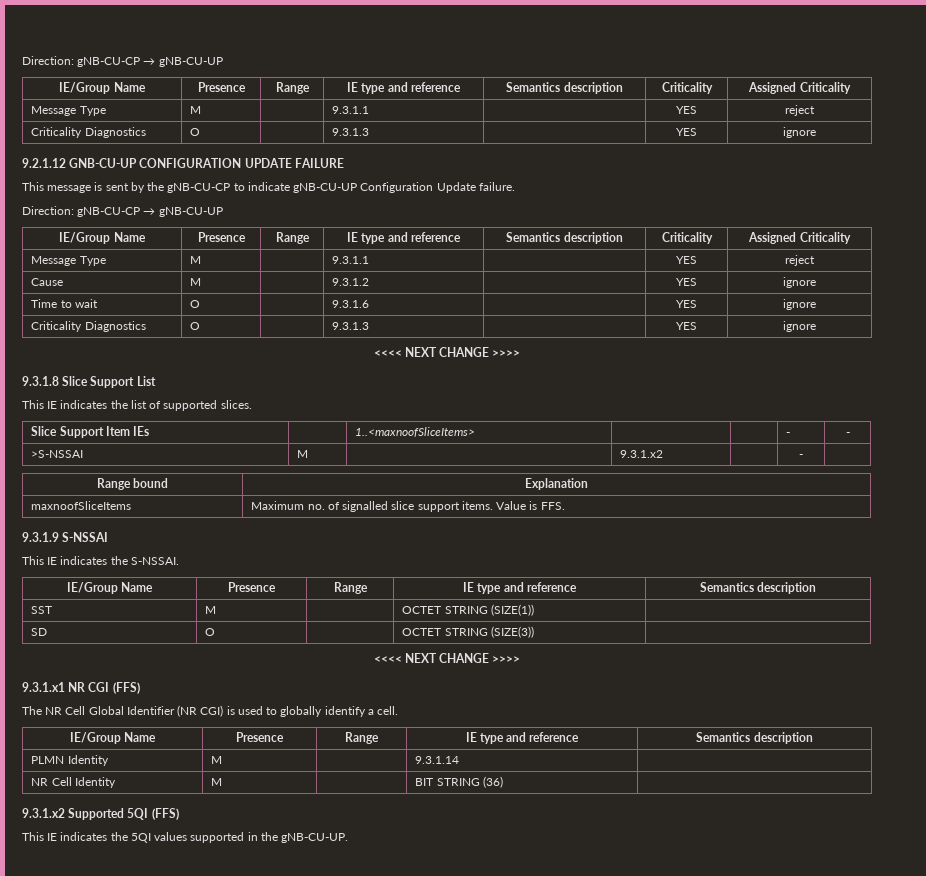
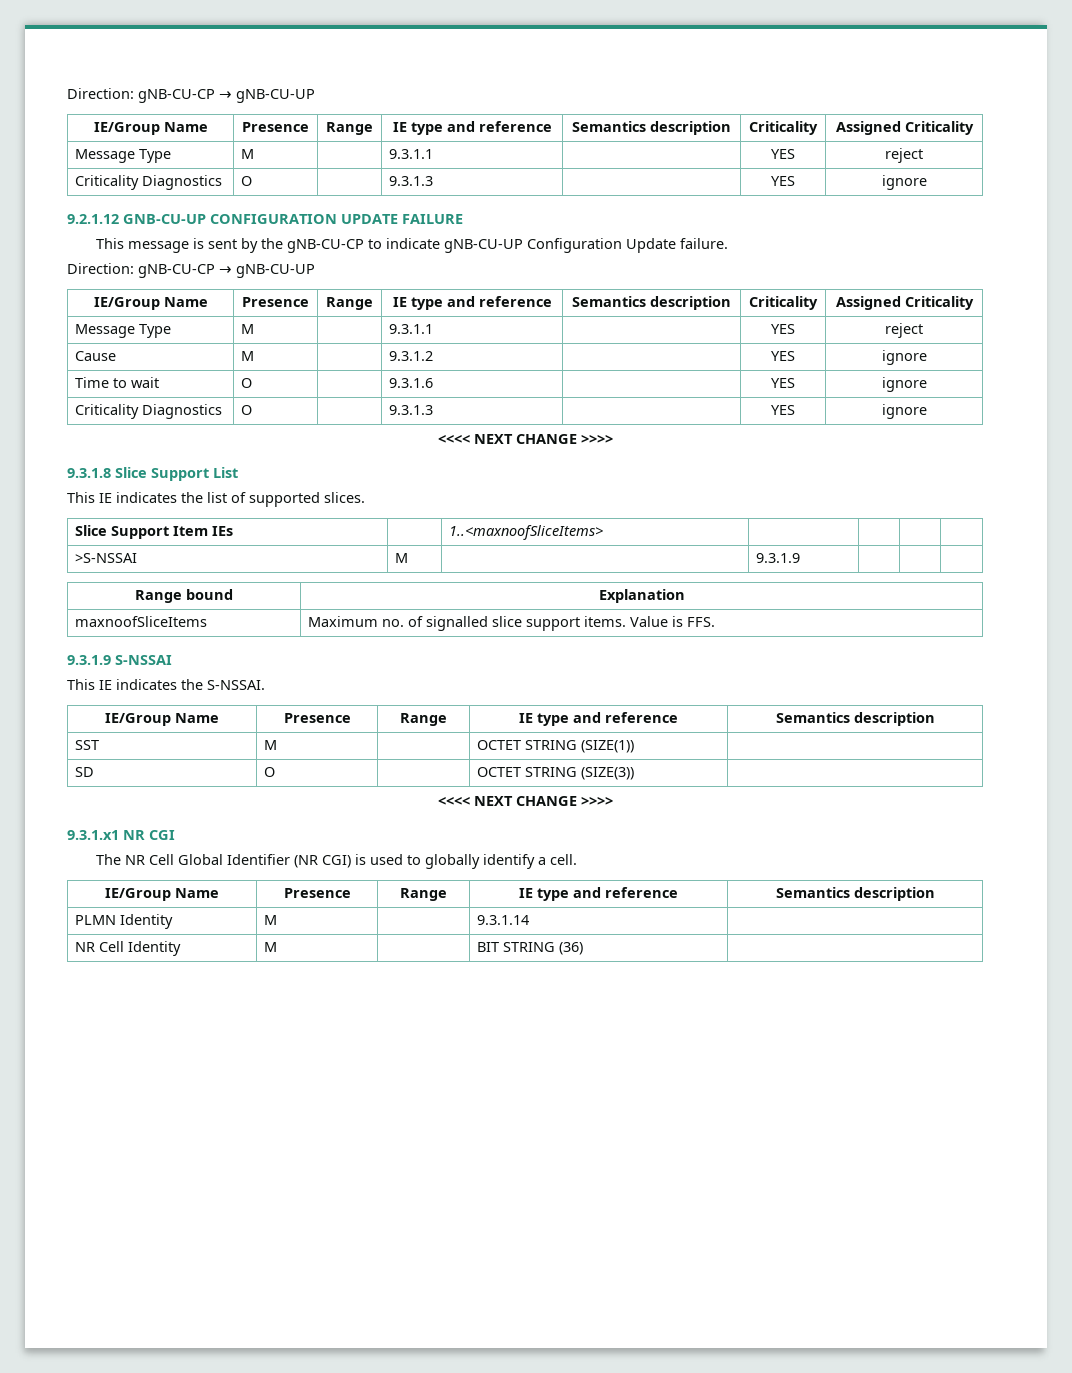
- Slice Support Item IEs | | 1..<maxnoofSliceItems> | | | - | -
+ Slice Support Item IEs | | 1..<maxnoofSliceItems> | | | |
- >S-NSSAI | M | | 9.3.1.x2 | | - |
+ >S-NSSAI | M | | 9.3.1.9 | | |
- 9.3.1.x1 NR CGI (FFS)
+ 9.3.1.x1 NR CGI
- 9.3.1.x2 Supported 5QI (FFS)
- This IE indicates the 5QI values supported in the gNB-CU-UP.

